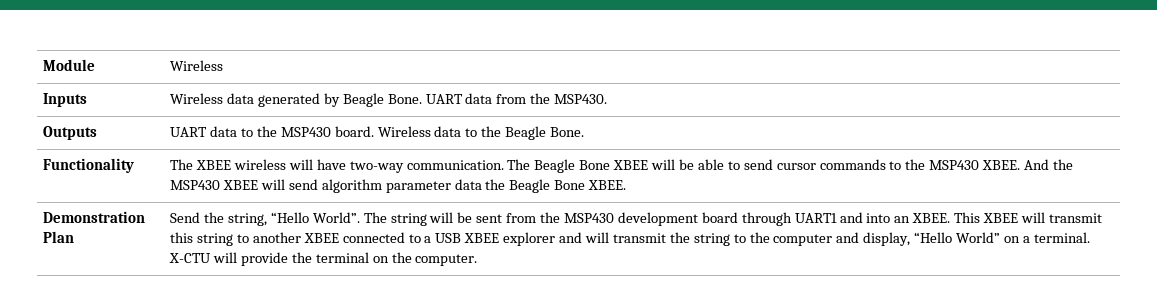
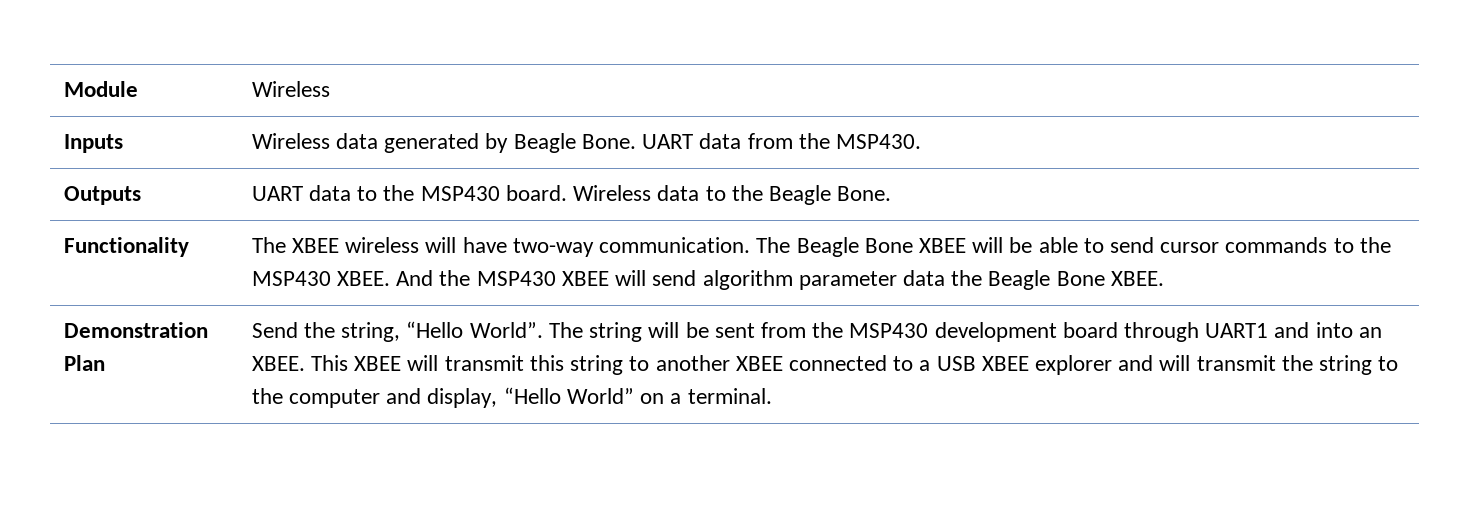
- X-CTU will provide the terminal on the computer.

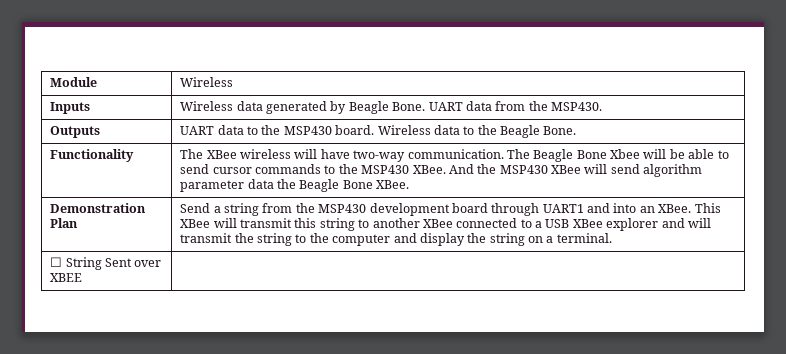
- Functionality | The XBEE wireless will have two-way communication. The Beagle Bone XBEE will be able to send cursor commands to the MSP430 XBEE. And the MSP430 XBEE will send algorithm parameter data the Beagle Bone XBEE.
+ Functionality | The XBee wireless will have two-way communication. The Beagle Bone Xbee will be able to send cursor commands to the MSP430 XBee. And the MSP430 XBee will send algorithm parameter data the Beagle Bone XBee.
- Send the string, “Hello World”. The string will be sent from the MSP430 development board through UART1 and into an XBEE. This XBEE will transmit this string to another XBEE connected to a USB XBEE explorer and will transmit the string to the computer and display, “Hello World” on a terminal.
+ Send a string from the MSP430 development board through UART1 and into an XBee. This XBee will transmit this string to another XBee connected to a USB XBee explorer and will transmit the string to the computer and display the string on a terminal.
+ ☐ String Sent over XBEE |

